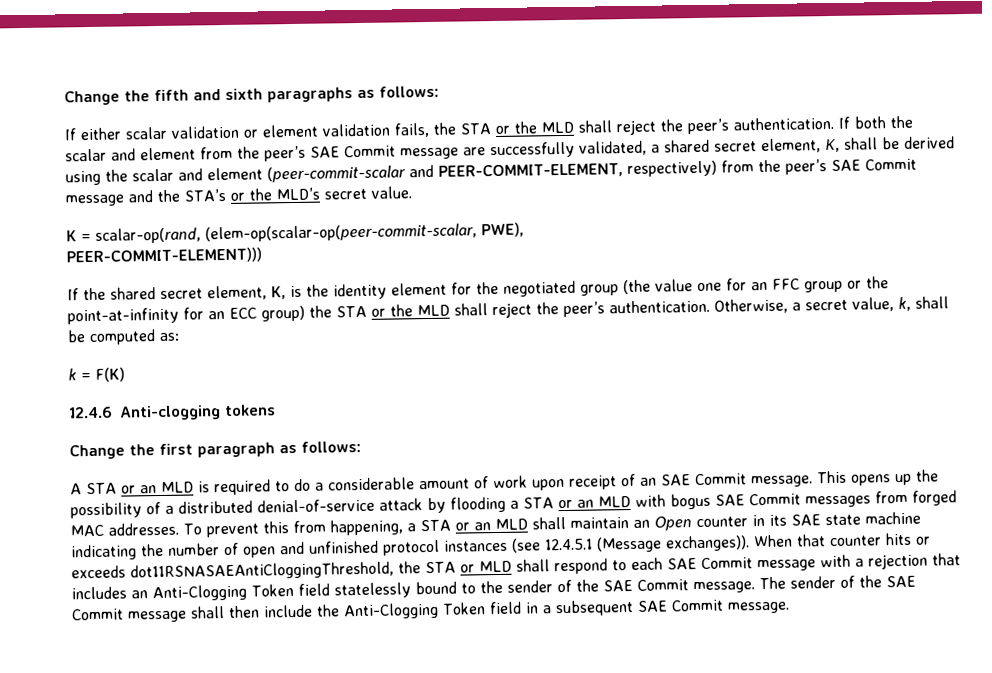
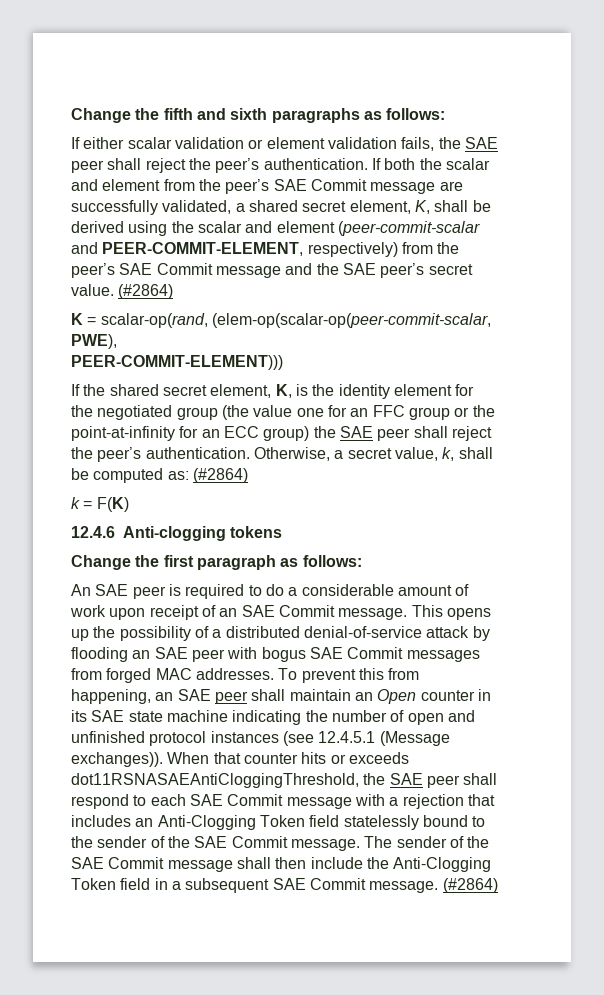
- If either scalar validation or element validation fails, the STA or the MLD shall reject the peer’s authentication.
+ If either scalar validation or element validation fails, the SAE peer shall reject the peer’s authentication.
- If both the scalar and element from the peer’s SAE Commit message are successfully validated, a shared secret element, K, shall be derived using the scalar and element (peer-commit-scalar and PEER-COMMIT-ELEMENT, respectively) from the peer’s SAE Commit message and the STA’s or the MLD’s secret value.
+ If both the scalar and element from the peer’s SAE Commit message are successfully validated, a shared secret element, K, shall be derived using the scalar and element (peer-commit-scalar and PEER-COMMIT-ELEMENT, respectively) from the peer’s SAE Commit message and the SAE peer’s secret value. (#2864)
- If the shared secret element, K, is the identity element for the negotiated group (the value one for an FFC group or the point-at-infinity for an ECC group) the STA or the MLD shall reject the peer’s authentication.
+ If the shared secret element, K, is the identity element for the negotiated group (the value one for an FFC group or the point-at-infinity for an ECC group) the SAE peer shall reject the peer’s authentication.
- Otherwise, a secret value, k, shall be computed as:
+ Otherwise, a secret value, k, shall be computed as: (#2864)
- A STA or an MLD is required to do a considerable amount of work upon receipt of an SAE Commit message.
+ An SAE peer is required to do a considerable amount of work upon receipt of an SAE Commit message.
- This opens up the possibility of a distributed denial-of-service attack by flooding a STA or an MLD with bogus SAE Commit messages from forged MAC addresses.
+ This opens up the possibility of a distributed denial-of-service attack by flooding an SAE peer with bogus SAE Commit messages from forged MAC addresses.
- To prevent this from happening, a STA or an MLD shall maintain an Open counter in its SAE state machine indicating the number of open and unfinished protocol instances (see 12.4.5.1 (Message exchanges)).
+ To prevent this from happening, an SAE peer shall maintain an Open counter in its SAE state machine indicating the number of open and unfinished protocol instances (see 12.4.5.1 (Message exchanges)).
- When that counter hits or exceeds dot11RSNASAEAntiCloggingThreshold, the STA or MLD shall respond to each SAE Commit message with a rejection that includes an Anti-Clogging Token field statelessly bound to the sender of the SAE Commit message.
+ When that counter hits or exceeds dot11RSNASAEAntiCloggingThreshold, the SAE peer shall respond to each SAE Commit message with a rejection that includes an Anti-Clogging Token field statelessly bound to the sender of the SAE Commit message.
- The sender of the SAE Commit message shall then include the Anti-Clogging Token field in a subsequent SAE Commit message.
+ The sender of the SAE Commit message shall then include the Anti-Clogging Token field in a subsequent SAE Commit message. (#2864)

